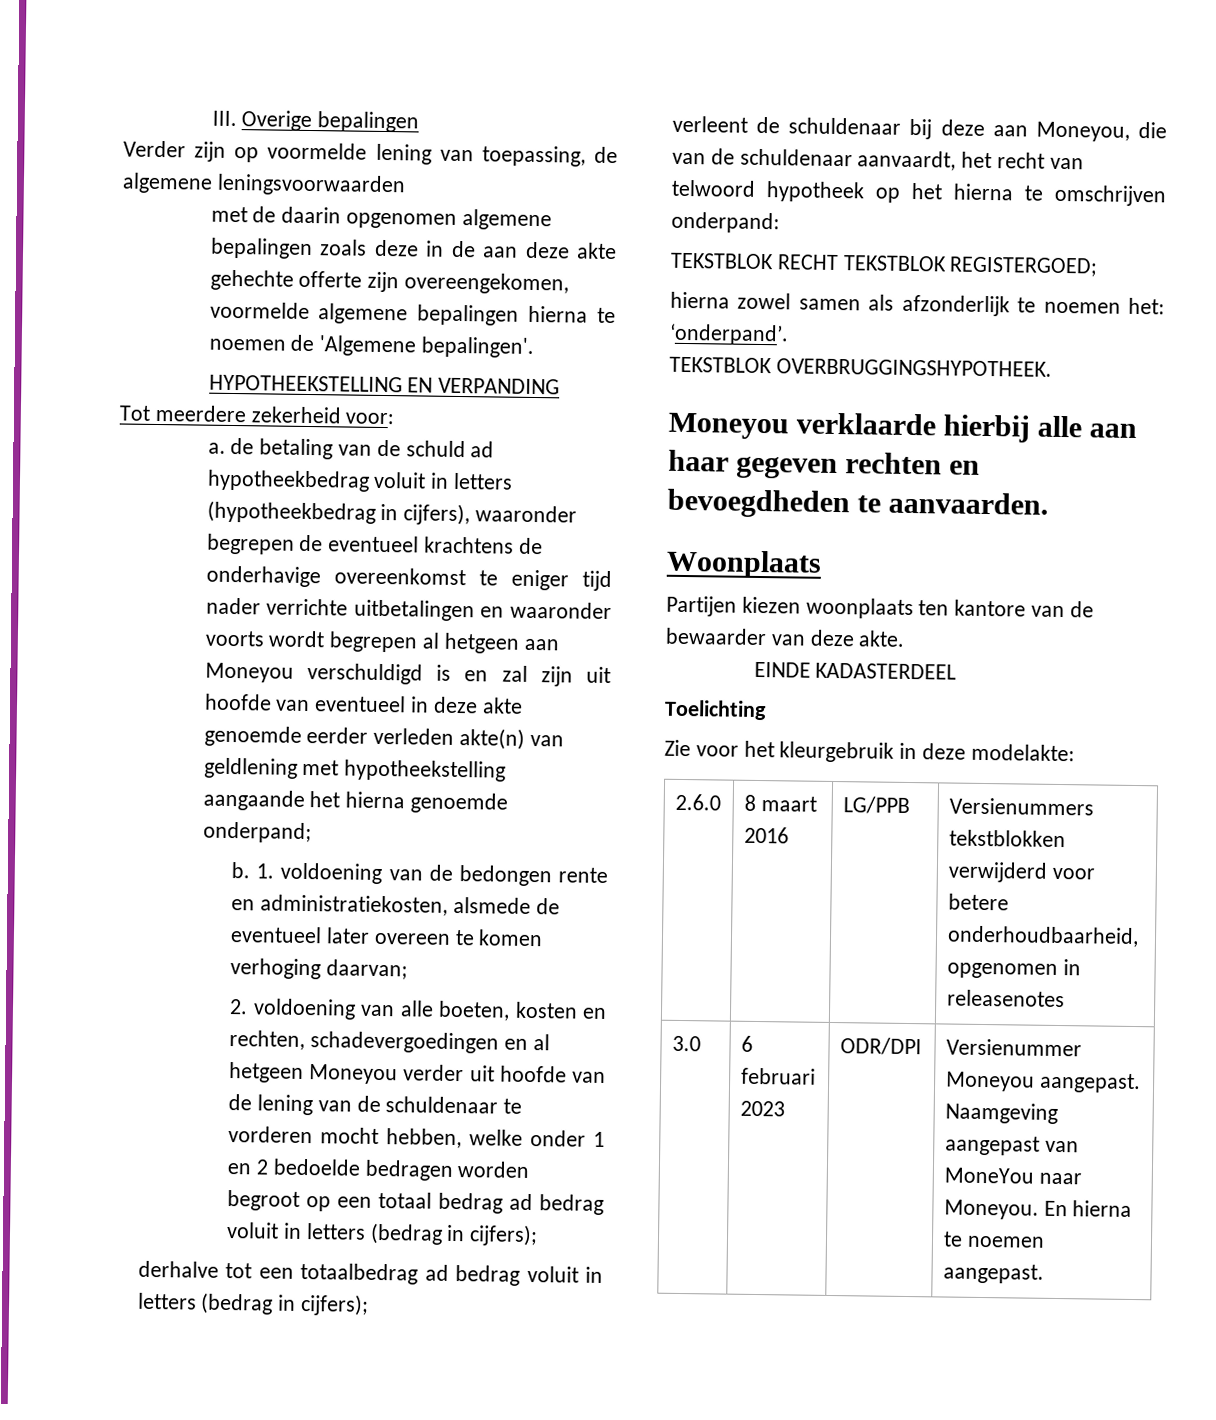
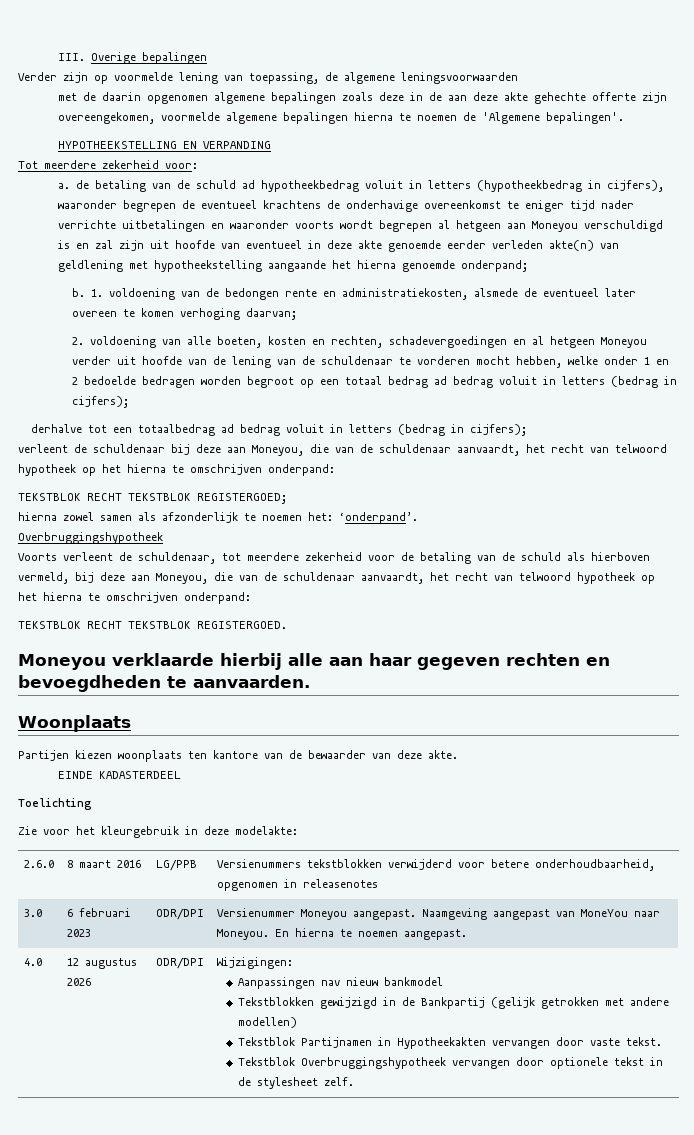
  hierna zowel samen als afzonderlijk te noemen het: ‘onderpand’.
- TEKSTBLOK OVERBRUGGINGSHYPOTHEEK.
+ Overbruggingshypotheek
+ Voorts verleent de schuldenaar, tot meerdere zekerheid voor de betaling van de schuld als hierboven vermeld, bij deze aan Moneyou, die van de schuldenaar aanvaardt, het recht van telwoord hypotheek op het hierna te omschrijven onderpand:
+ TEKSTBLOK RECHT TEKSTBLOK REGISTERGOED.
+ 4.0 | 12 augustus 2026 | ODR/DPI | Wijzigingen:
+ Aanpassingen nav nieuw bankmodel
+ Tekstblokken gewijzigd in de Bankpartij (gelijk getrokken met andere modellen)
+ Tekstblok Partijnamen in Hypotheekakten vervangen door vaste tekst.
+ Tekstblok Overbruggingshypotheek vervangen door optionele tekst in de stylesheet zelf.

